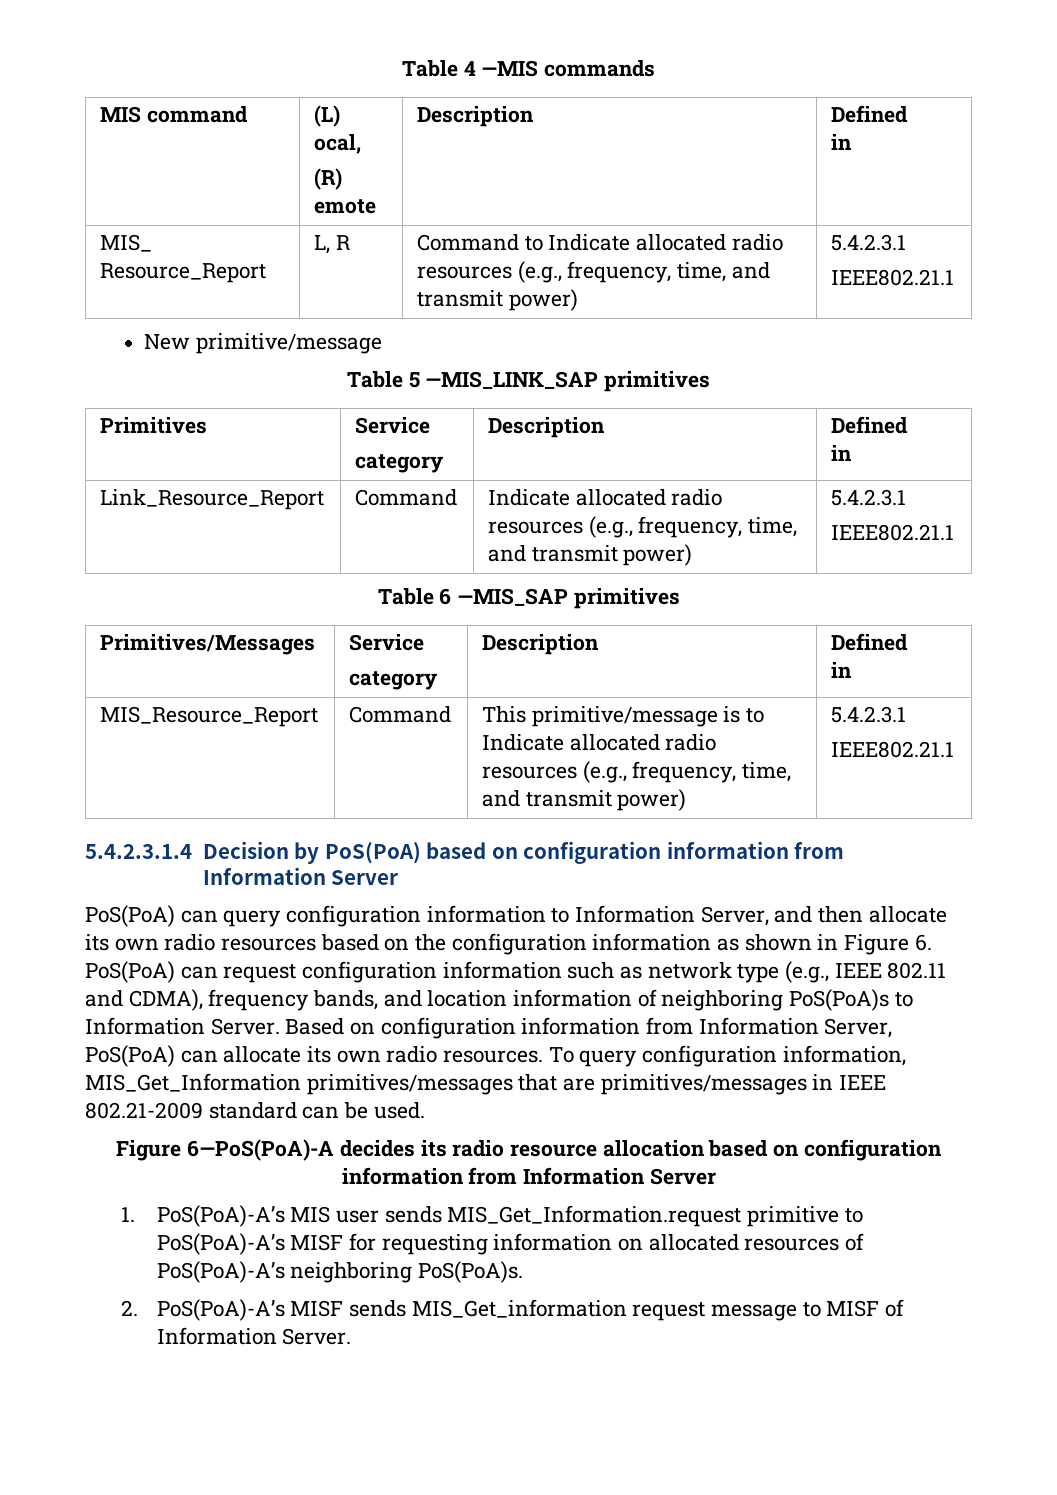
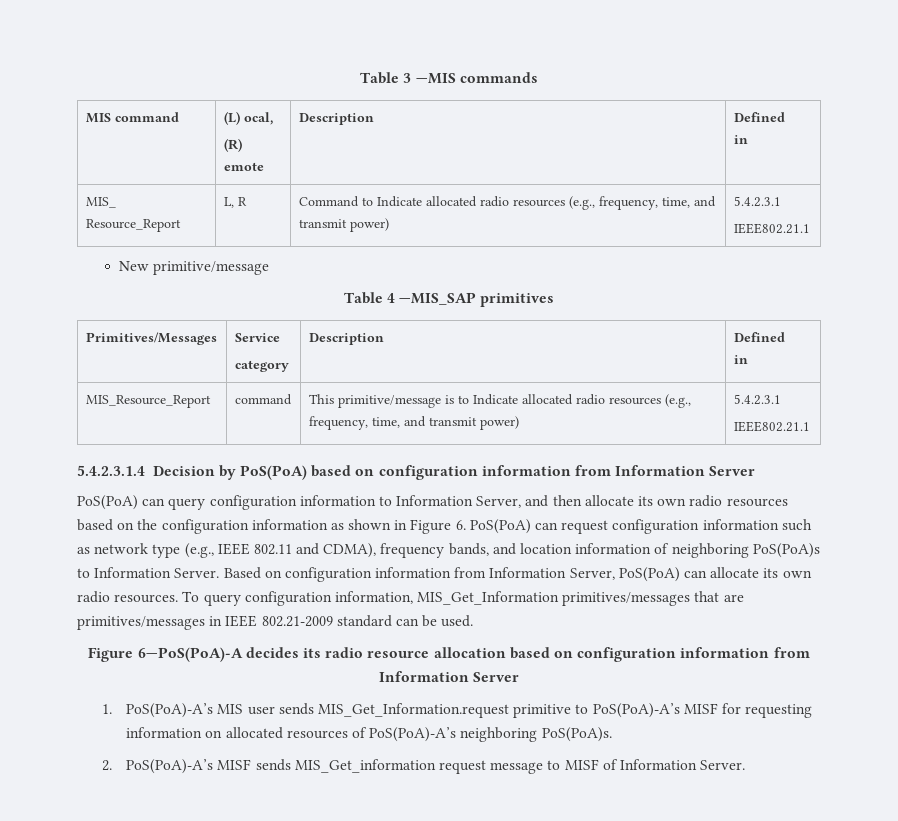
- Table 4 —MIS commands
+ Table 3 —MIS commands
- Table 5 —MIS_LINK_SAP primitives
- Primitives | Service
- category | Description | Defined
- in
- Link_Resource_Report | Command | Indicate allocated radio resources (e.g., frequency, time, and transmit power) | 5.4.2.3.1
- IEEE802.21.1
- Table 6 —MIS_SAP primitives
+ Table 4 —MIS_SAP primitives
- MIS_Resource_Report | Command | This primitive/message is to Indicate allocated radio resources (e.g., frequency, time, and transmit power) | 5.4.2.3.1
+ MIS_Resource_Report | command | This primitive/message is to Indicate allocated radio resources (e.g., frequency, time, and transmit power) | 5.4.2.3.1

